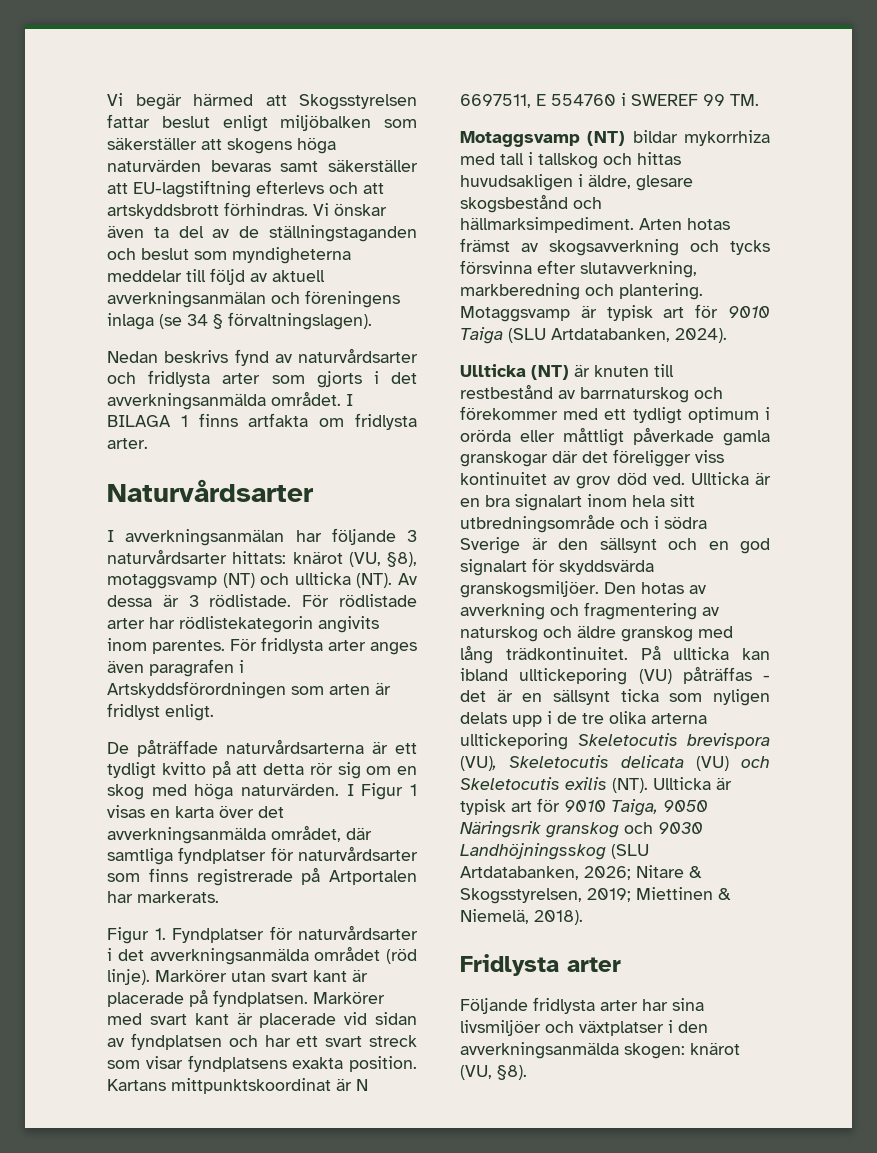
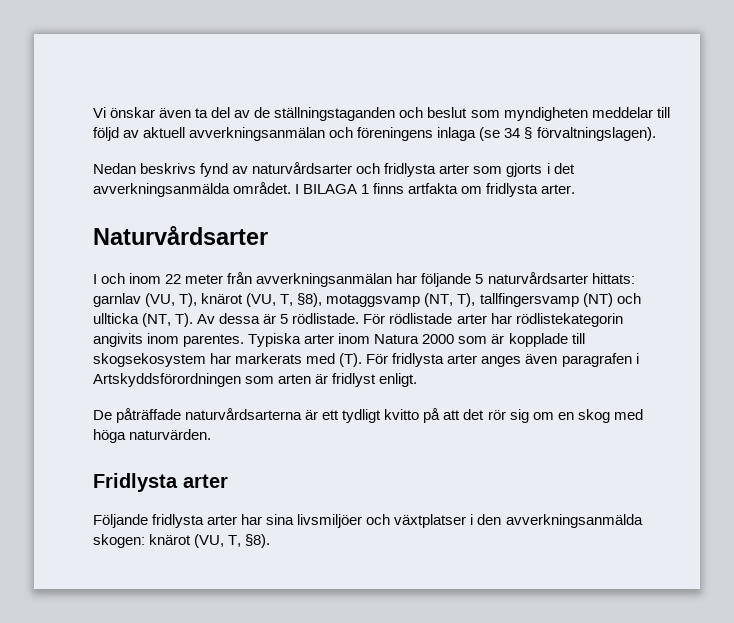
- Vi begär härmed att Skogsstyrelsen fattar beslut enligt miljöbalken som säkerställer att skogens höga naturvärden bevaras samt säkerställer att EU-lagstiftning efterlevs och att artskyddsbrott förhindras. Vi önskar även ta del av de ställningstaganden och beslut som myndigheterna meddelar till följd av aktuell avverkningsanmälan och föreningens inlaga (se 34 § förvaltningslagen).
+ Vi önskar även ta del av de ställningstaganden och beslut som myndigheten meddelar till följd av aktuell avverkningsanmälan och föreningens inlaga (se 34 § förvaltningslagen).
- I avverkningsanmälan har följande 3 naturvårdsarter hittats: knärot (VU, §8), motaggsvamp (NT) och ullticka (NT). Av dessa är 3 rödlistade.
+ I och inom 22 meter från avverkningsanmälan har följande 5 naturvårdsarter hittats: garnlav (VU, T), knärot (VU, T, §8), motaggsvamp (NT, T), tallfingersvamp (NT) och ullticka (NT, T). Av dessa är 5 rödlistade.
- För fridlysta arter anges även paragrafen i Artskyddsförordningen som arten är fridlyst enligt.
+ Typiska arter inom Natura 2000 som är kopplade till skogsekosystem har markerats med (T). För fridlysta arter anges även paragrafen i Artskyddsförordningen som arten är fridlyst enligt.
- De påträffade naturvårdsarterna är ett tydligt kvitto på att detta rör sig om en skog med höga naturvärden. I Figur 1 visas en karta över det avverkningsanmälda området, där samtliga fyndplatser för naturvårdsarter som finns registrerade på Artportalen har markerats.
- Figur 1. Fyndplatser för naturvårdsarter i det avverkningsanmälda området (röd linje). Markörer utan svart kant är placerade på fyndplatsen. Markörer med svart kant är placerade vid sidan av fyndplatsen och har ett svart streck som visar fyndplatsens exakta position. Kartans mittpunktskoordinat är N 6697511, E 554760 i SWEREF 99 TM.
- Motaggsvamp (NT) bildar mykorrhiza med tall i tallskog och hittas huvudsakligen i äldre, glesare skogsbestånd och hällmarksimpediment. Arten hotas främst av skogsavverkning och tycks försvinna efter slutavverkning, markberedning och plantering. Motaggsvamp är typisk art för 9010 Taiga (SLU Artdatabanken, 2024).
- Ullticka (NT) är knuten till restbestånd av barrnaturskog och förekommer med ett tydligt optimum i orörda eller måttligt påverkade gamla granskogar där det föreligger viss kontinuitet av grov död ved. Ullticka är en bra signalart inom hela sitt utbredningsområde och i södra Sverige är den sällsynt och en god signalart för skyddsvärda granskogsmiljöer. Den hotas av avverkning och fragmentering av naturskog och äldre granskog med lång trädkontinuitet. På ullticka kan ibland ulltickeporing (VU) påträffas - det är en sällsynt ticka som nyligen delats upp i de tre olika arterna ulltickeporing Skeletocutis brevispora (VU), Skeletocutis delicata (VU) och Skeletocutis exilis (NT). Ullticka är typisk art för 9010 Taiga, 9050 Näringsrik granskog och 9030 Landhöjningsskog (SLU Artdatabanken, 2026; Nitare & Skogsstyrelsen, 2019; Miettinen & Niemelä, 2018).
+ De påträffade naturvårdsarterna är ett tydligt kvitto på att det rör sig om en skog med höga naturvärden.
- Följande fridlysta arter har sina livsmiljöer och växtplatser i den avverkningsanmälda skogen: knärot (VU, §8).
+ Följande fridlysta arter har sina livsmiljöer och växtplatser i den avverkningsanmälda skogen: knärot (VU, T, §8).

